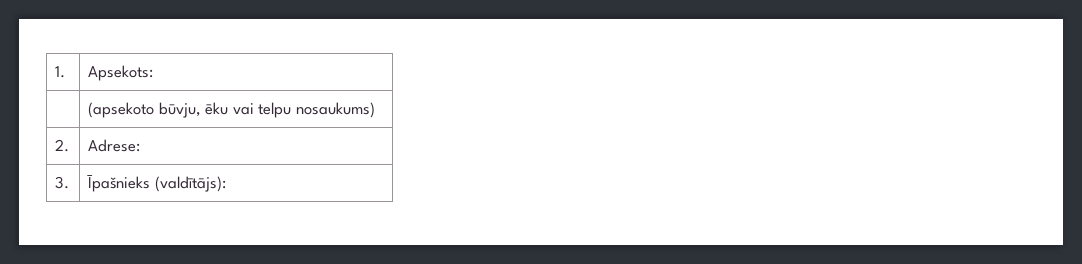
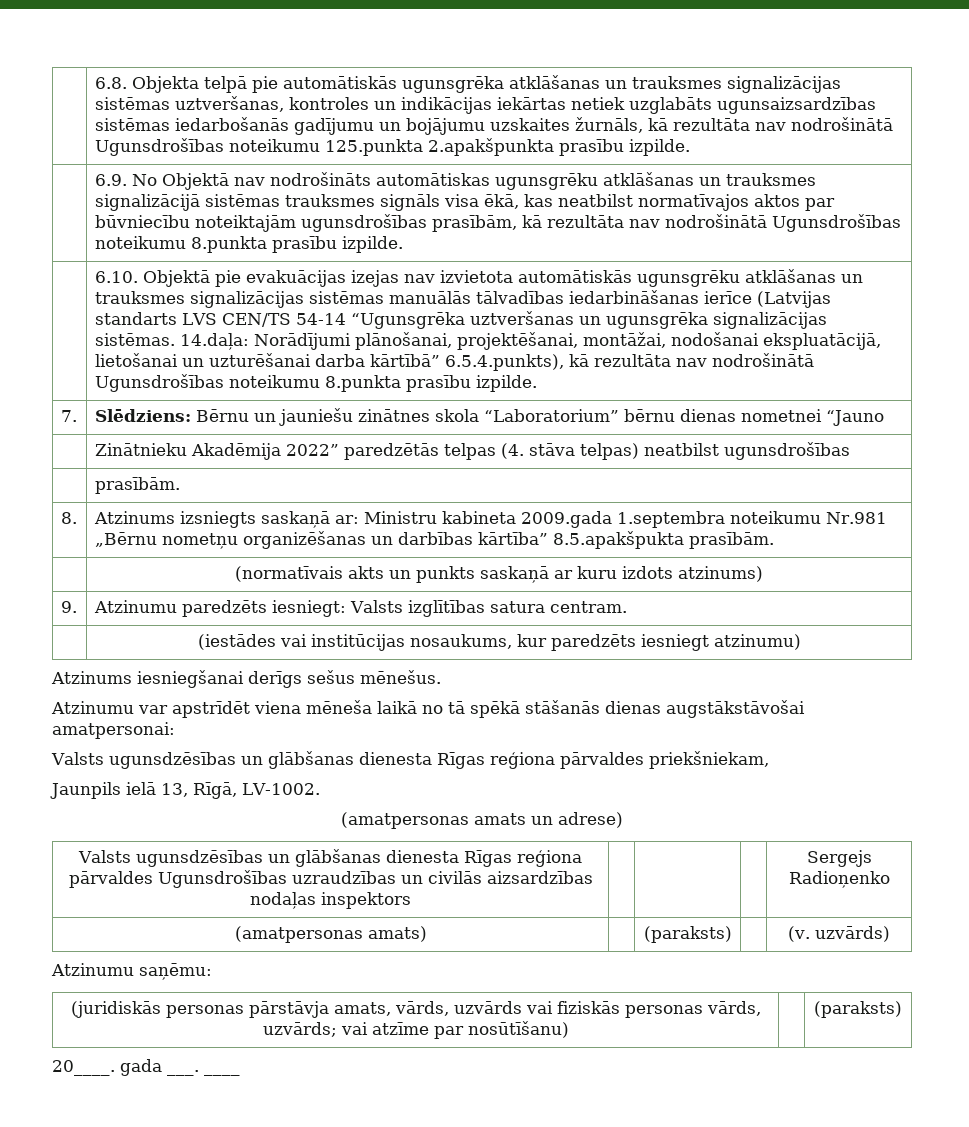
- 1. | Apsekots:
- | (apsekoto būvju, ēku vai telpu nosaukums)
- 2. | Adrese:
- 3. | Īpašnieks (valdītājs):
+ | 6.8. Objekta telpā pie automātiskās ugunsgrēka atklāšanas un trauksmes signalizācijas sistēmas uztveršanas, kontroles un indikācijas iekārtas netiek uzglabāts ugunsaizsardzības sistēmas iedarbošanās gadījumu un bojājumu uzskaites žurnāls, kā rezultāta nav nodrošinātā Ugunsdrošības noteikumu 125.punkta 2.apakšpunkta prasību izpilde.
+ | 6.9. No Objektā nav nodrošināts automātiskas ugunsgrēku atklāšanas un trauksmes signalizācijā sistēmas trauksmes signāls visa ēkā, kas neatbilst normatīvajos aktos par būvniecību noteiktajām ugunsdrošības prasībām, kā rezultāta nav nodrošinātā Ugunsdrošības noteikumu 8.punkta prasību izpilde.
+ | 6.10. Objektā pie evakuācijas izejas nav izvietota automātiskās ugunsgrēku atklāšanas un trauksmes signalizācijas sistēmas manuālās tālvadības iedarbināšanas ierīce (Latvijas standarts LVS CEN/TS 54-14 “Ugunsgrēka uztveršanas un ugunsgrēka signalizācijas sistēmas. 14.daļa: Norādījumi plānošanai, projektēšanai, montāžai, nodošanai ekspluatācijā, lietošanai un uzturēšanai darba kārtībā” 6.5.4.punkts), kā rezultāta nav nodrošinātā Ugunsdrošības noteikumu 8.punkta prasību izpilde.
+ 7. | Slēdziens: Bērnu un jauniešu zinātnes skola “Laboratorium” bērnu dienas nometnei “Jauno
+ | Zinātnieku Akadēmija 2022” paredzētās telpas (4. stāva telpas) neatbilst ugunsdrošības
+ | prasībām.
+ 8. | Atzinums izsniegts saskaņā ar: Ministru kabineta 2009.gada 1.septembra noteikumu Nr.981 „Bērnu nometņu organizēšanas un darbības kārtība” 8.5.apakšpukta prasībām.
+ | (normatīvais akts un punkts saskaņā ar kuru izdots atzinums)
+ 9. | Atzinumu paredzēts iesniegt: Valsts izglītības satura centram.
+ | (iestādes vai institūcijas nosaukums, kur paredzēts iesniegt atzinumu)
+ Atzinums iesniegšanai derīgs sešus mēnešus.
+ Atzinumu var apstrīdēt viena mēneša laikā no tā spēkā stāšanās dienas augstākstāvošai amatpersonai:
+ Valsts ugunsdzēsības un glābšanas dienesta Rīgas reģiona pārvaldes priekšniekam,
+ Jaunpils ielā 13, Rīgā, LV-1002.
+ (amatpersonas amats un adrese)
+ Valsts ugunsdzēsības un glābšanas dienesta Rīgas reģiona pārvaldes Ugunsdrošības uzraudzības un civilās aizsardzības nodaļas inspektors | | | | Sergejs Radioņenko
+ (amatpersonas amats) | | (paraksts) | | (v. uzvārds)
+ Atzinumu saņēmu:
+ (juridiskās personas pārstāvja amats, vārds, uzvārds vai fiziskās personas vārds, uzvārds; vai atzīme par nosūtīšanu) | | (paraksts)
+ 20____. gada ___. ____

